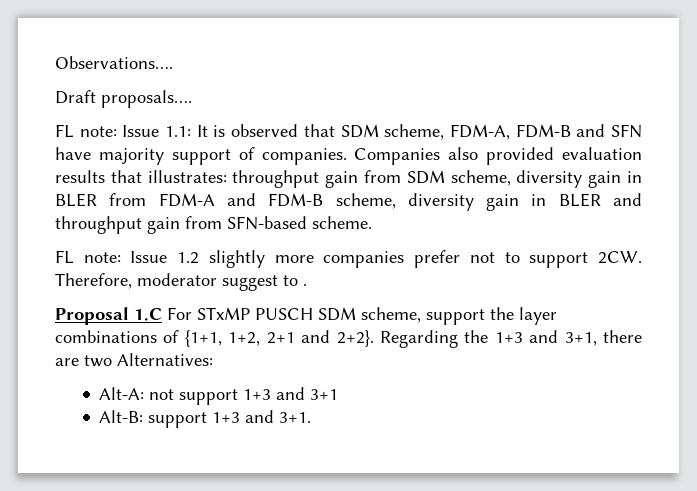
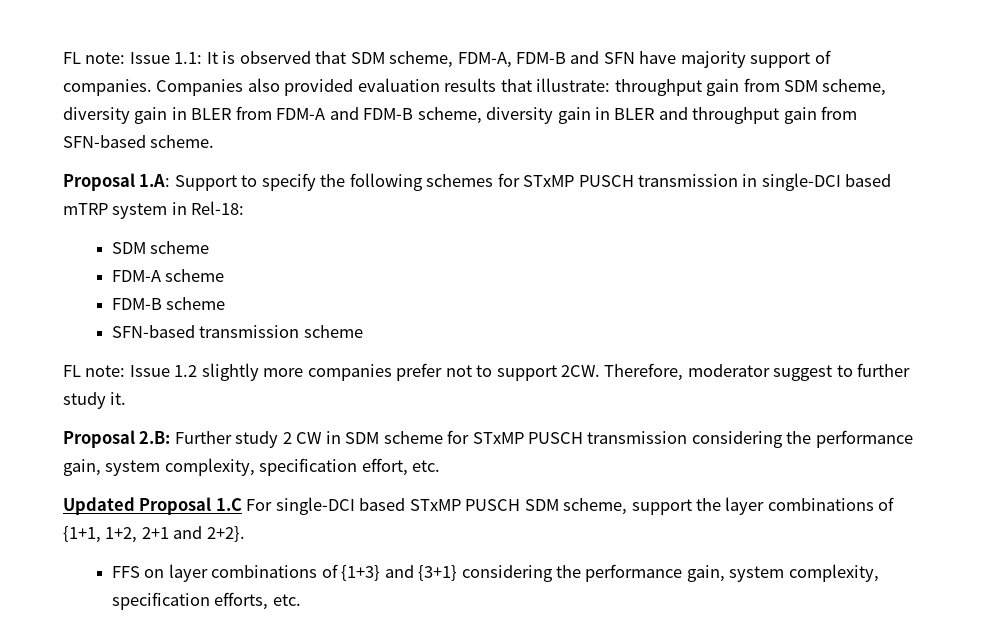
- Observations….
- Draft proposals….
- Companies also provided evaluation results that illustrates: throughput gain from SDM scheme, diversity gain in BLER from FDM-A and FDM-B scheme, diversity gain in BLER and throughput gain from SFN-based scheme.
+ Companies also provided evaluation results that illustrate: throughput gain from SDM scheme, diversity gain in BLER from FDM-A and FDM-B scheme, diversity gain in BLER and throughput gain from SFN-based scheme.
+ Proposal 1.A: Support to specify the following schemes for STxMP PUSCH transmission in single-DCI based mTRP system in Rel-18:
+ SDM scheme
+ FDM-A scheme
+ FDM-B scheme
+ SFN-based transmission scheme
- Therefore, moderator suggest to .
- Proposal 1.C For STxMP PUSCH SDM scheme, support the layer combinations of {1+1, 1+2, 2+1 and 2+2}. Regarding the 1+3 and 3+1, there are two Alternatives:
- Alt-A: not support 1+3 and 3+1
- Alt-B: support 1+3 and 3+1.
+ Therefore, moderator suggest to further study it.
+ Proposal 2.B: Further study 2 CW in SDM scheme for STxMP PUSCH transmission considering the performance gain, system complexity, specification effort, etc.
+ Updated Proposal 1.C For single-DCI based STxMP PUSCH SDM scheme, support the layer combinations of {1+1, 1+2, 2+1 and 2+2}.
+ FFS on layer combinations of {1+3} and {3+1} considering the performance gain, system complexity, specification efforts, etc.

